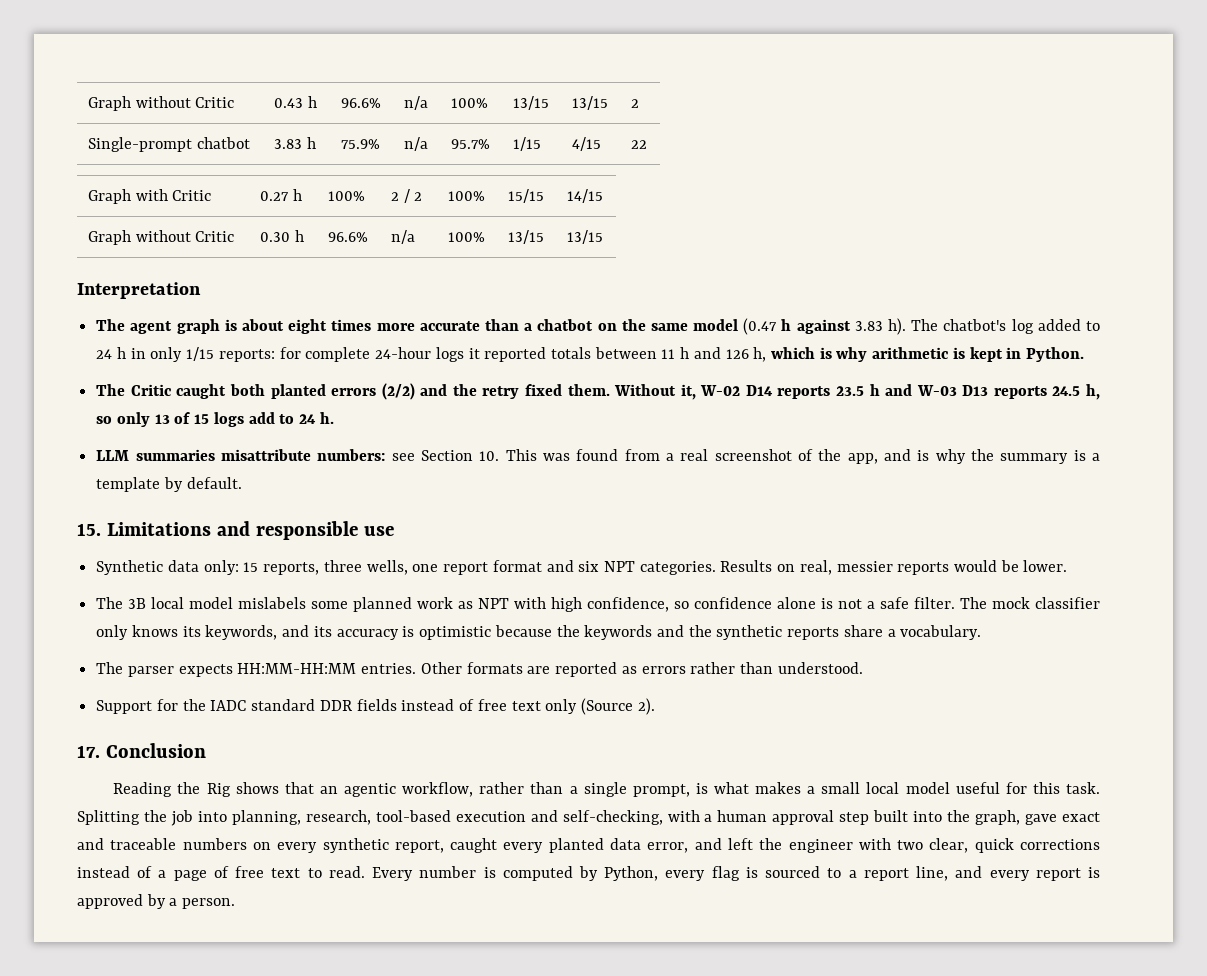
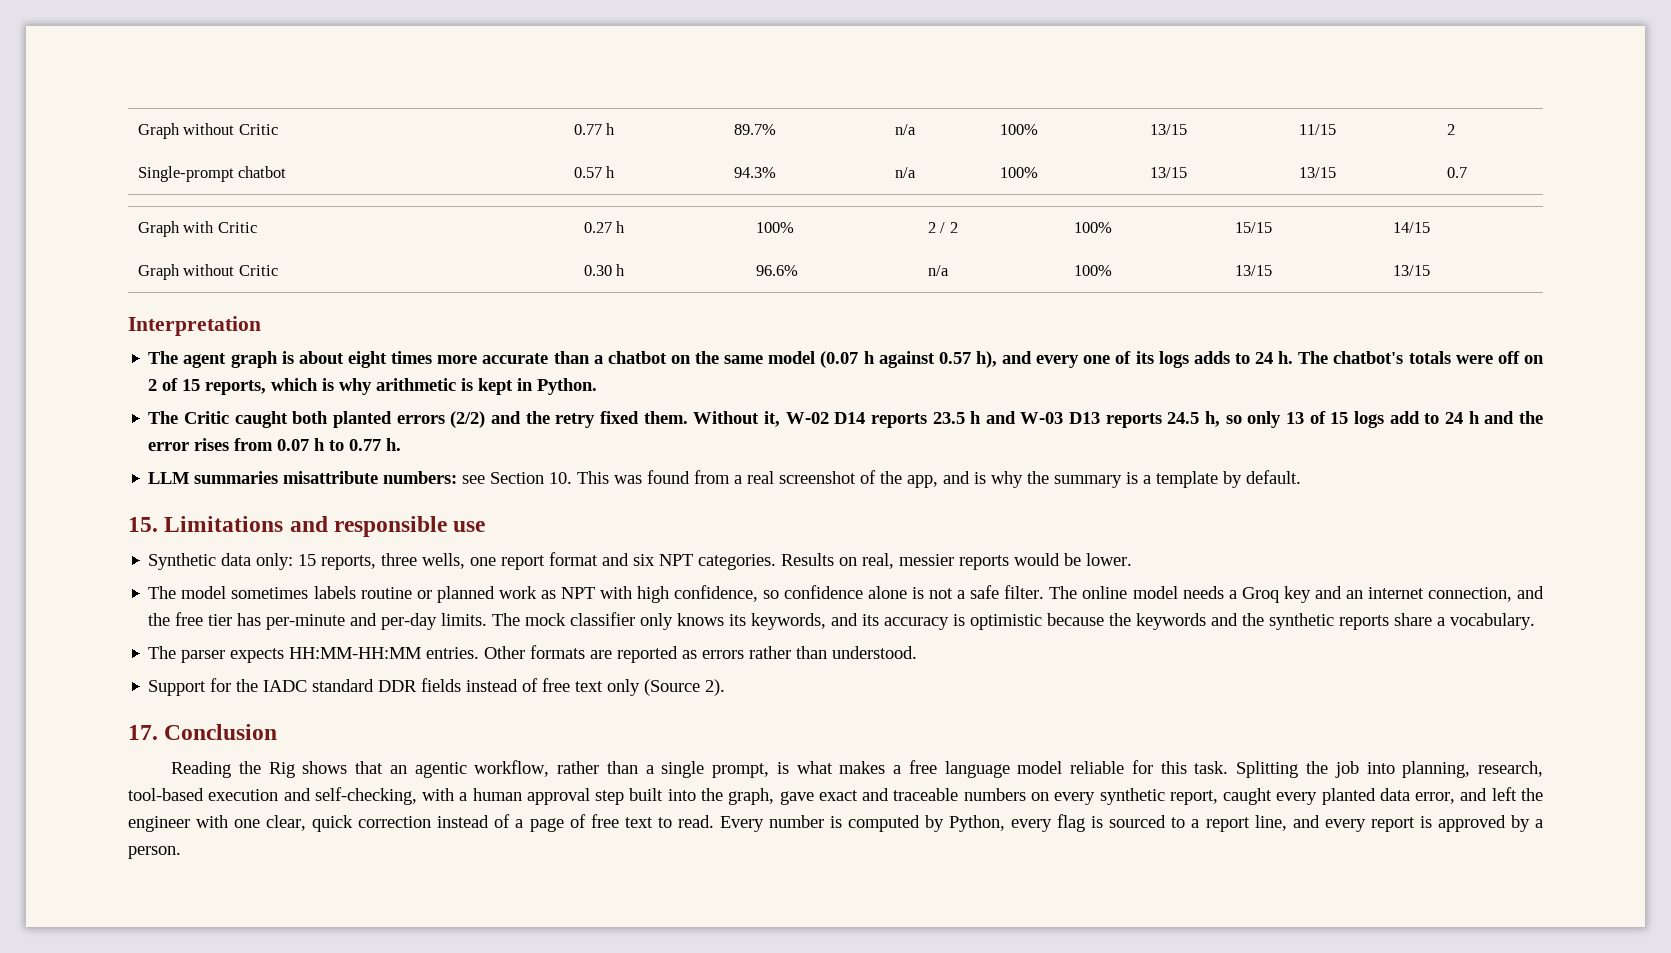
- Graph without Critic | 0.43 h | 96.6% | n/a | 100% | 13/15 | 13/15 | 2
- Single-prompt chatbot | 3.83 h | 75.9% | n/a | 95.7% | 1/15 | 4/15 | 22
+ Graph without Critic | 0.77 h | 89.7% | n/a | 100% | 13/15 | 11/15 | 2
+ Single-prompt chatbot | 0.57 h | 94.3% | n/a | 100% | 13/15 | 13/15 | 0.7
- The agent graph is about eight times more accurate than a chatbot on the same model (0.47 h against 3.83 h). The chatbot's log added to 24 h in only 1/15 reports: for complete 24-hour logs it reported totals between 11 h and 126 h, which is why arithmetic is kept in Python.
+ The agent graph is about eight times more accurate than a chatbot on the same model (0.07 h against 0.57 h), and every one of its logs adds to 24 h. The chatbot's totals were off on 2 of 15 reports, which is why arithmetic is kept in Python.
- Without it, W-02 D14 reports 23.5 h and W-03 D13 reports 24.5 h, so only 13 of 15 logs add to 24 h.
+ Without it, W-02 D14 reports 23.5 h and W-03 D13 reports 24.5 h, so only 13 of 15 logs add to 24 h and the error rises from 0.07 h to 0.77 h.
- The 3B local model mislabels some planned work as NPT with high confidence, so confidence alone is not a safe filter.
+ The model sometimes labels routine or planned work as NPT with high confidence, so confidence alone is not a safe filter.
- The mock classifier only knows its keywords, and its accuracy is optimistic because the keywords and the synthetic reports share a vocabulary.
+ The online model needs a Groq key and an internet connection, and the free tier has per-minute and per-day limits. The mock classifier only knows its keywords, and its accuracy is optimistic because the keywords and the synthetic reports share a vocabulary.
- Reading the Rig shows that an agentic workflow, rather than a single prompt, is what makes a small local model useful for this task.
+ Reading the Rig shows that an agentic workflow, rather than a single prompt, is what makes a free language model reliable for this task.
- Splitting the job into planning, research, tool-based execution and self-checking, with a human approval step built into the graph, gave exact and traceable numbers on every synthetic report, caught every planted data error, and left the engineer with two clear, quick corrections instead of a page of free text to read.
+ Splitting the job into planning, research, tool-based execution and self-checking, with a human approval step built into the graph, gave exact and traceable numbers on every synthetic report, caught every planted data error, and left the engineer with one clear, quick correction instead of a page of free text to read.

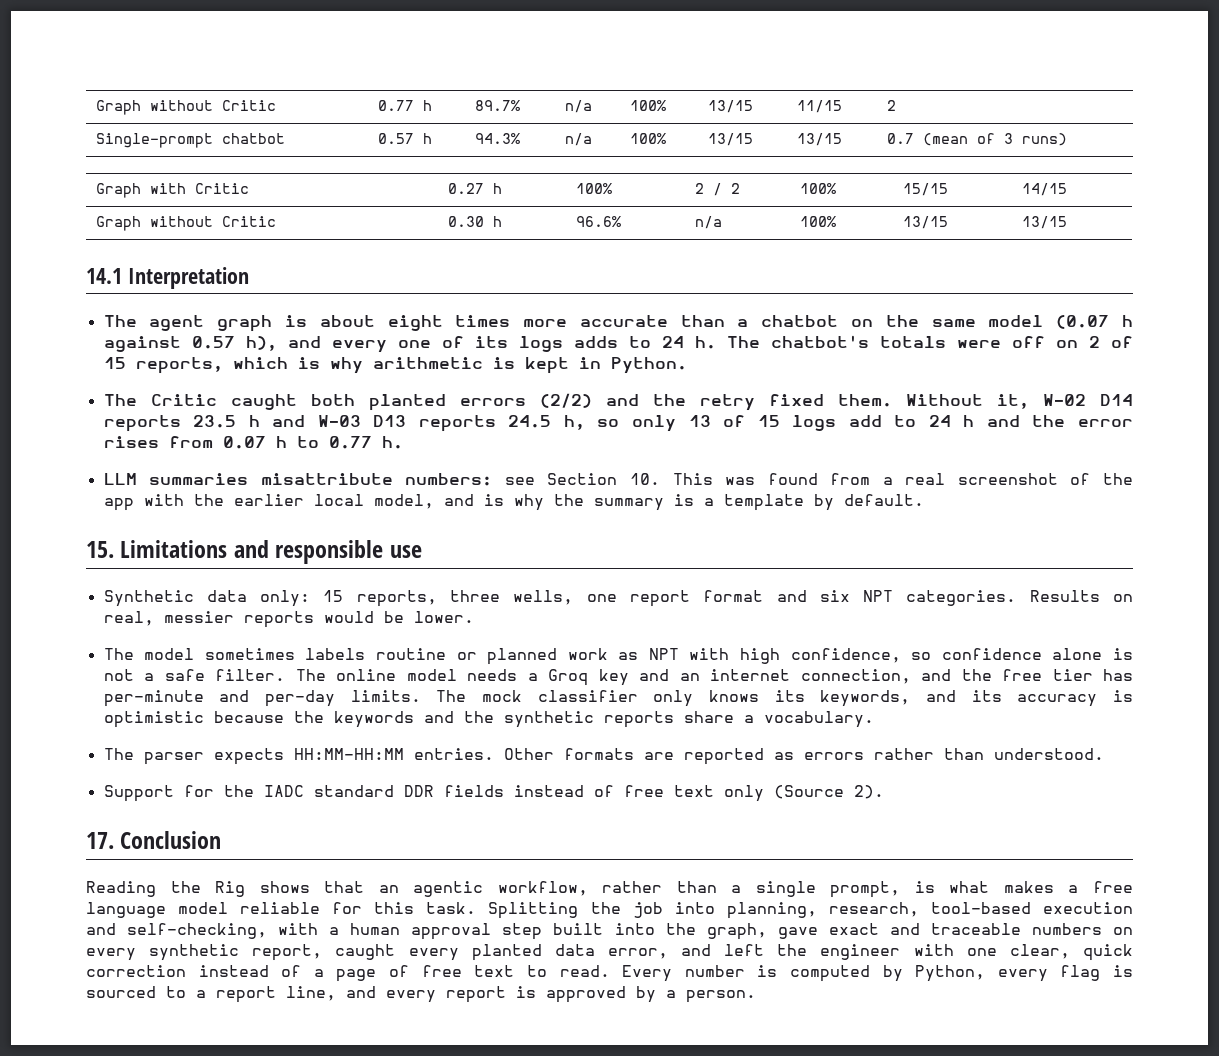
- Single-prompt chatbot | 0.57 h | 94.3% | n/a | 100% | 13/15 | 13/15 | 0.7
+ Single-prompt chatbot | 0.57 h | 94.3% | n/a | 100% | 13/15 | 13/15 | 0.7 (mean of 3 runs)
- Interpretation
+ 14.1 Interpretation
- LLM summaries misattribute numbers: see Section 10. This was found from a real screenshot of the app, and is why the summary is a template by default.
+ LLM summaries misattribute numbers: see Section 10. This was found from a real screenshot of the app with the earlier local model, and is why the summary is a template by default.

